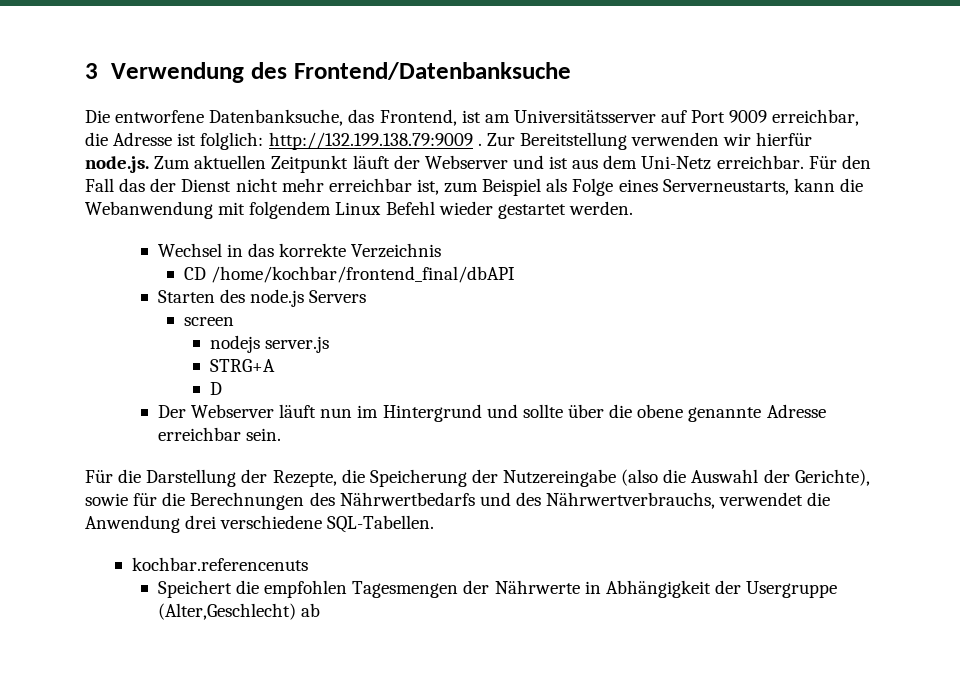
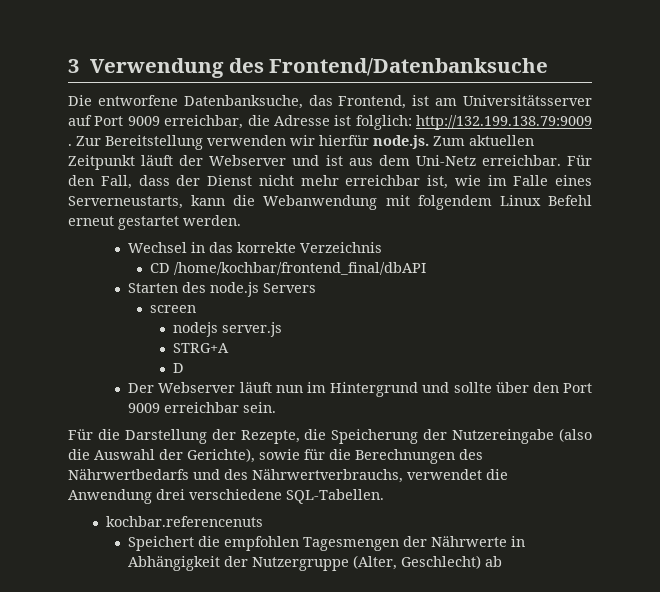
- Für den Fall das der Dienst nicht mehr erreichbar ist, zum Beispiel als Folge eines Serverneustarts, kann die Webanwendung mit folgendem Linux Befehl wieder gestartet werden.
+ Für den Fall, dass der Dienst nicht mehr erreichbar ist, wie im Falle eines Serverneustarts, kann die Webanwendung mit folgendem Linux Befehl erneut gestartet werden.
- Der Webserver läuft nun im Hintergrund und sollte über die obene genannte Adresse erreichbar sein.
+ Der Webserver läuft nun im Hintergrund und sollte über den Port 9009 erreichbar sein.
- Speichert die empfohlen Tagesmengen der Nährwerte in Abhängigkeit der Usergruppe (Alter,Geschlecht) ab
+ Speichert die empfohlen Tagesmengen der Nährwerte in Abhängigkeit der Nutzergruppe (Alter, Geschlecht) ab

